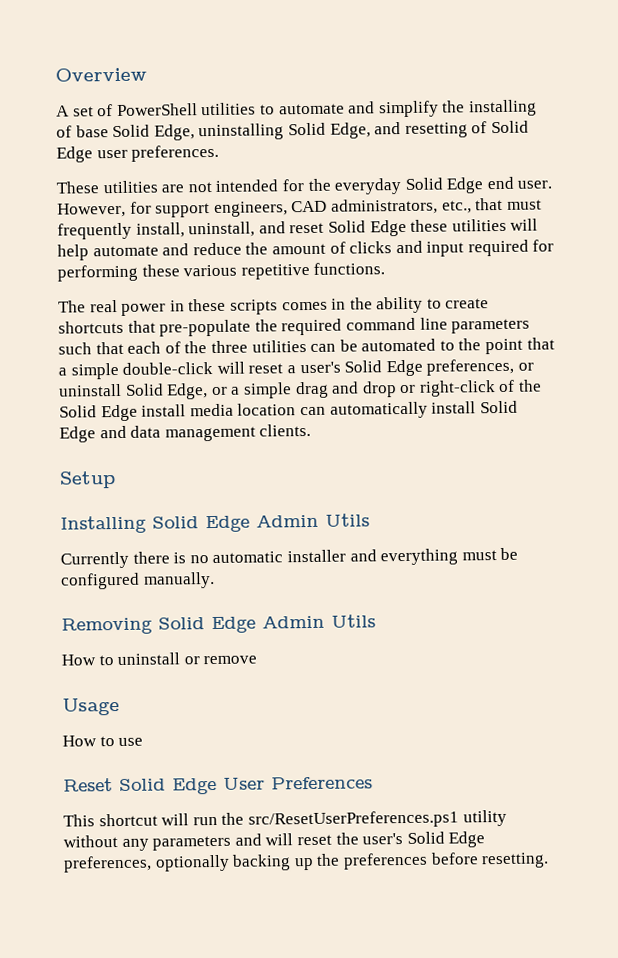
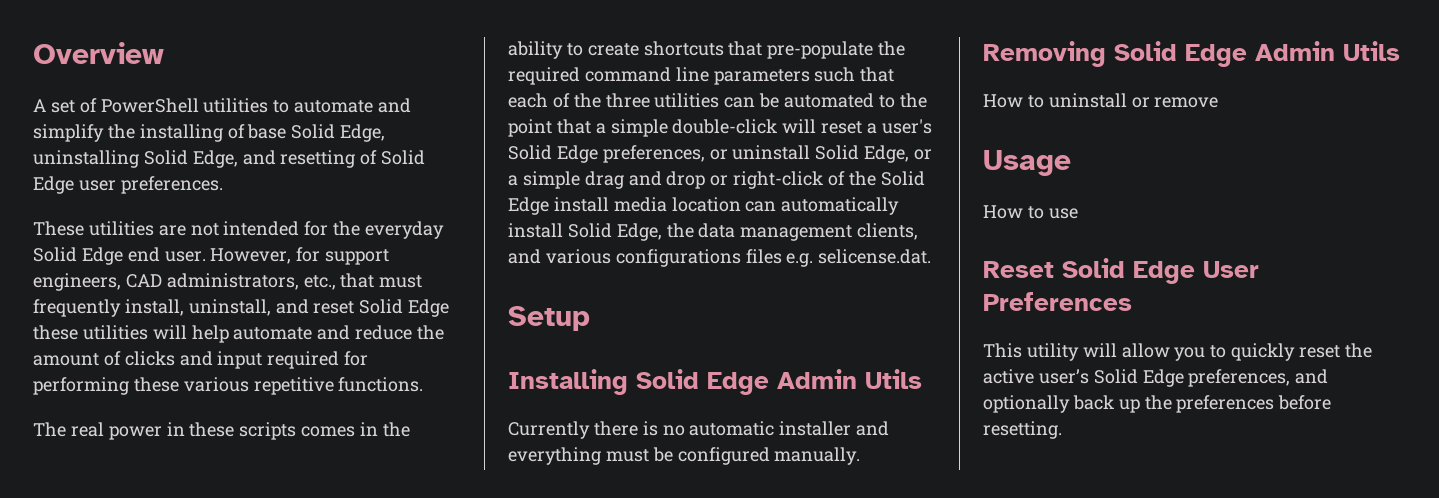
- The real power in these scripts comes in the ability to create shortcuts that pre-populate the required command line parameters such that each of the three utilities can be automated to the point that a simple double-click will reset a user's Solid Edge preferences, or uninstall Solid Edge, or a simple drag and drop or right-click of the Solid Edge install media location can automatically install Solid Edge and data management clients.
+ The real power in these scripts comes in the ability to create shortcuts that pre-populate the required command line parameters such that each of the three utilities can be automated to the point that a simple double-click will reset a user's Solid Edge preferences, or uninstall Solid Edge, or a simple drag and drop or right-click of the Solid Edge install media location can automatically install Solid Edge, the data management clients, and various configurations files e.g. selicense.dat.
- This shortcut will run the src/ResetUserPreferences.ps1 utility without any parameters and will reset the user's Solid Edge preferences, optionally backing up the preferences before resetting.
+ This utility will allow you to quickly reset the active user’s Solid Edge preferences, and optionally back up the preferences before resetting.

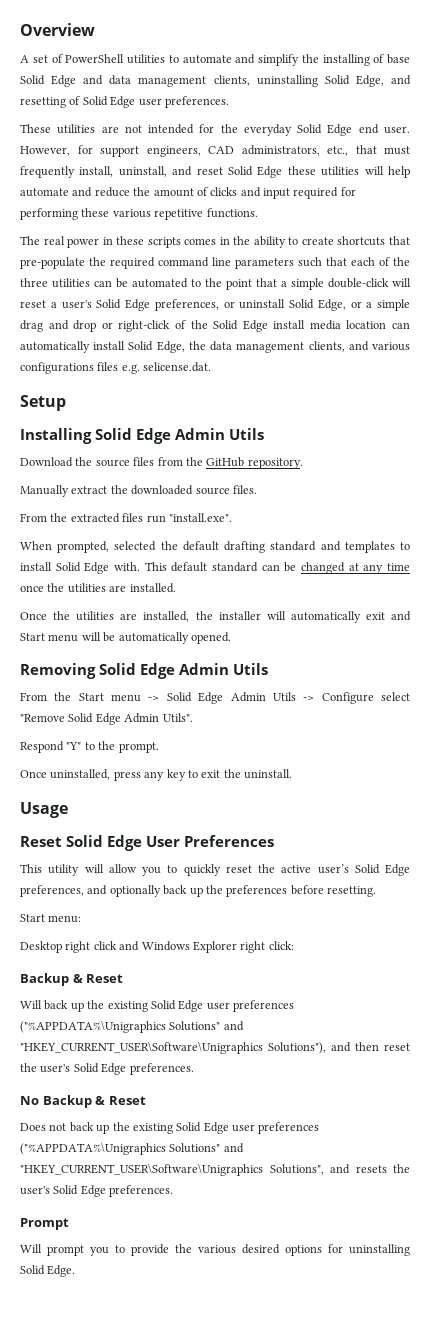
- A set of PowerShell utilities to automate and simplify the installing of base Solid Edge, uninstalling Solid Edge, and resetting of Solid Edge user preferences.
+ A set of PowerShell utilities to automate and simplify the installing of base Solid Edge and data management clients, uninstalling Solid Edge, and resetting of Solid Edge user preferences.
- Currently there is no automatic installer and everything must be configured manually.
+ Download the source files from the GitHub repository.
+ Manually extract the downloaded source files.
+ From the extracted files run "install.exe".
+ When prompted, selected the default drafting standard and templates to install Solid Edge with. This default standard can be changed at any time once the utilities are installed.
+ Once the utilities are installed, the installer will automatically exit and Start menu will be automatically opened.
- How to uninstall or remove
+ From the Start menu -> Solid Edge Admin Utils -> Configure select "Remove Solid Edge Admin Utils".
+ Respond "Y" to the prompt.
+ Once uninstalled, press any key to exit the uninstall.
  Usage
- How to use
+ Start menu:
+ Desktop right click and Windows Explorer right click:
+ Backup & Reset
+ Will back up the existing Solid Edge user preferences ("%APPDATA%\Unigraphics Solutions" and "HKEY_CURRENT_USER\Software\Unigraphics Solutions"), and then reset the user's Solid Edge preferences.
+ No Backup & Reset
+ Does not back up the existing Solid Edge user preferences ("%APPDATA%\Unigraphics Solutions" and "HKEY_CURRENT_USER\Software\Unigraphics Solutions", and resets the user's Solid Edge preferences.
+ Prompt
+ Will prompt you to provide the various desired options for uninstalling Solid Edge.

